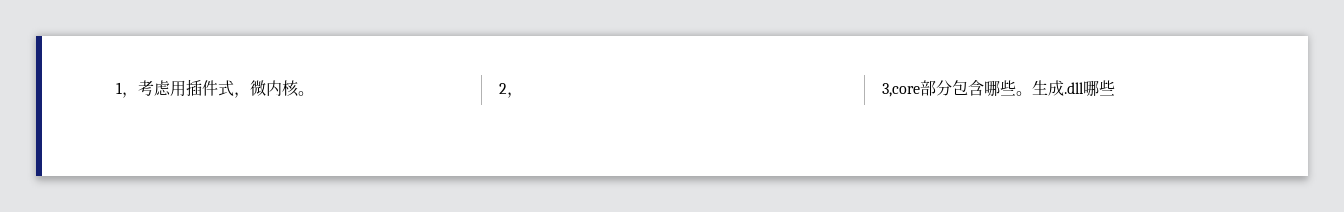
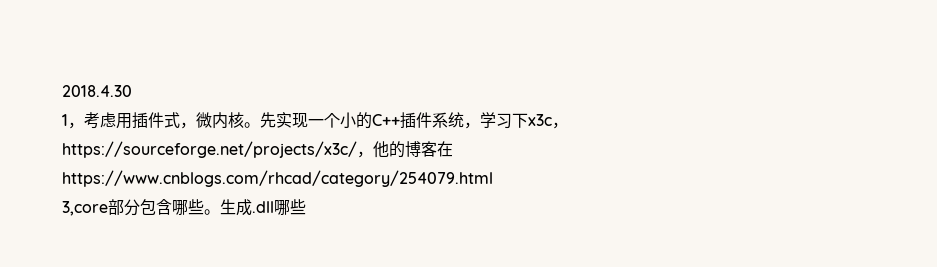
+ 2018.4.30
- 1，考虑用插件式，微内核。
- 2，
+ 1，考虑用插件式，微内核。先实现一个小的C++插件系统，学习下x3c，https://sourceforge.net/projects/x3c/，他的博客在https://www.cnblogs.com/rhcad/category/254079.html

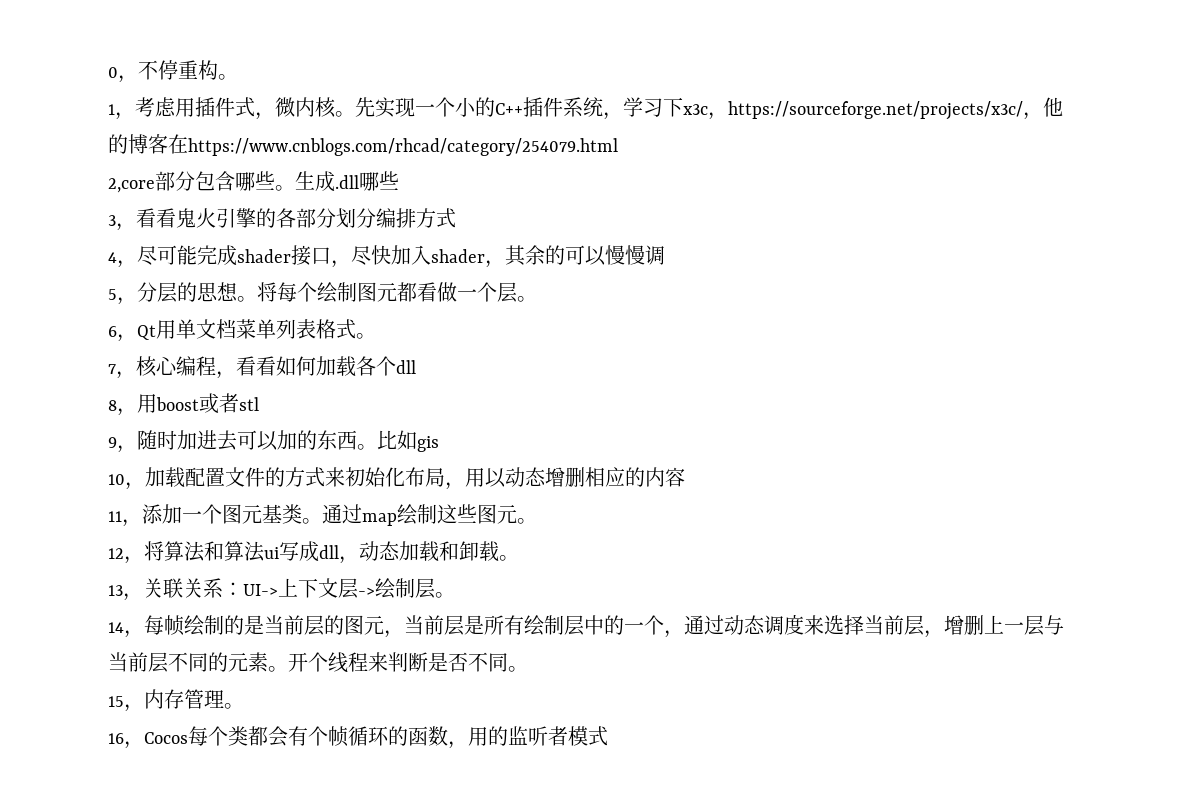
- 2018.4.30
+ 0，不停重构。
- 3,core部分包含哪些。
+ 2,core部分包含哪些。
+ 3，看看鬼火引擎的各部分划分编排方式
+ 4，尽可能完成shader接口，尽快加入shader，其余的可以慢慢调
+ 5，分层的思想。将每个绘制图元都看做一个层。
+ 6，Qt用单文档菜单列表格式。
+ 7，核心编程，看看如何加载各个dll
+ 8，用boost或者stl
+ 9，随时加进去可以加的东西。比如gis
+ 10，加载配置文件的方式来初始化布局，用以动态增删相应的内容
+ 11，添加一个图元基类。通过map绘制这些图元。
+ 12，将算法和算法ui写成dll，动态加载和卸载。
+ 13，关联关系：UI->上下文层->绘制层。
+ 14，每帧绘制的是当前层的图元，当前层是所有绘制层中的一个，通过动态调度来选择当前层，增删上一层与当前层不同的元素。开个线程来判断是否不同。
+ 15，内存管理。
+ 16，Cocos每个类都会有个帧循环的函数，用的监听者模式

